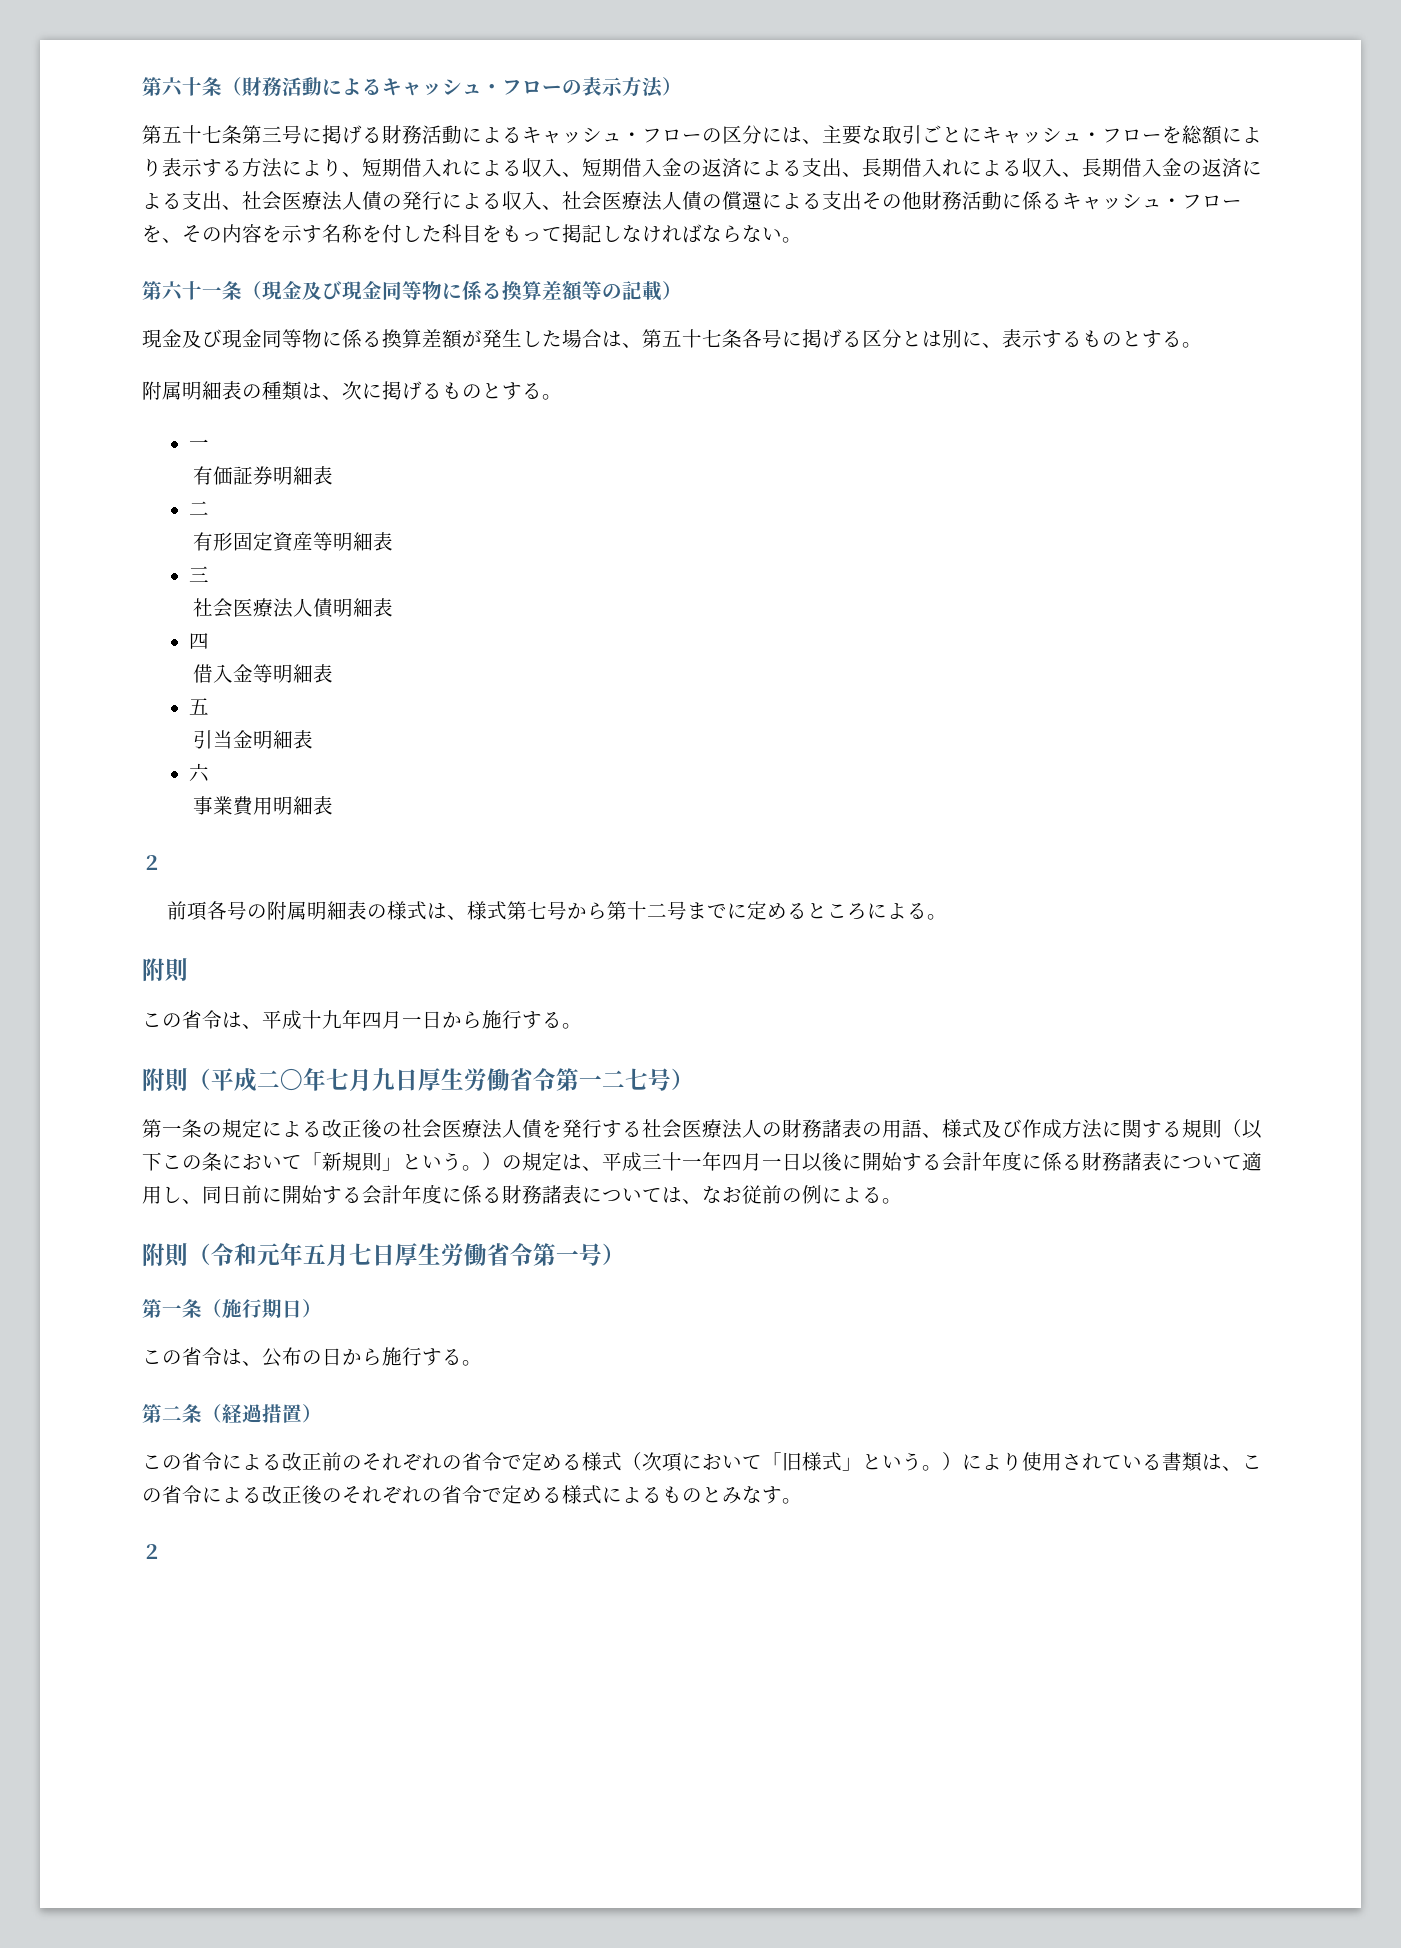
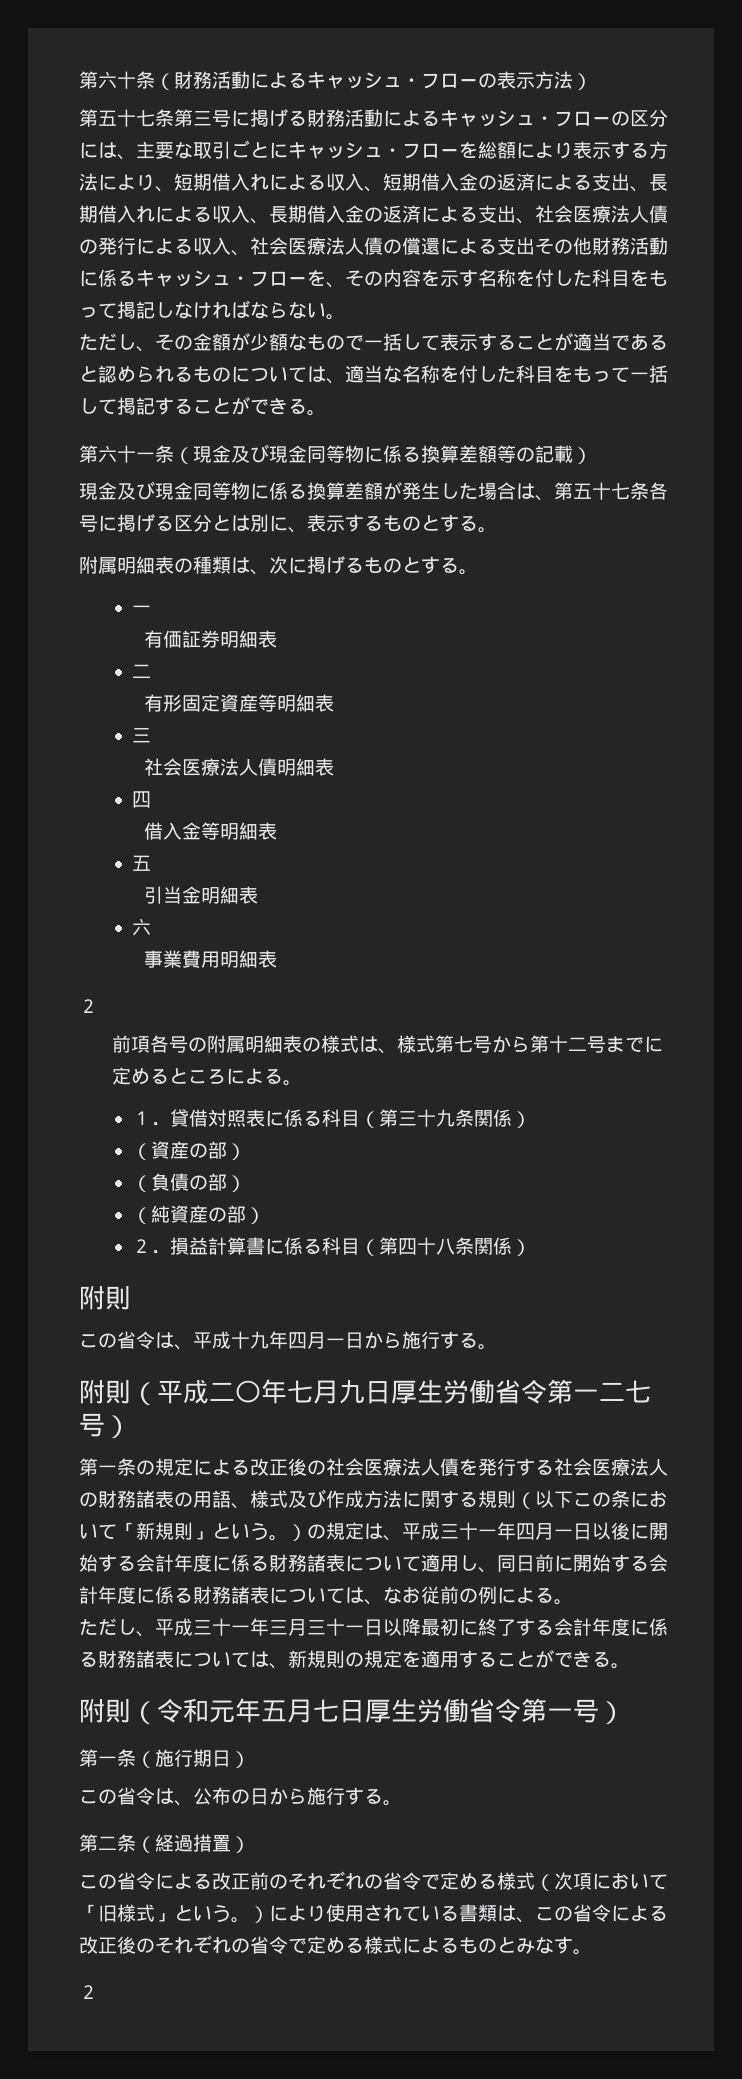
+ ただし、その金額が少額なもので一括して表示することが適当であると認められるものについては、適当な名称を付した科目をもって一括して掲記することができる。
+ １．貸借対照表に係る科目（第三十九条関係）
+ （資産の部）
+ （負債の部）
+ （純資産の部）
+ ２．損益計算書に係る科目（第四十八条関係）
+ ただし、平成三十一年三月三十一日以降最初に終了する会計年度に係る財務諸表については、新規則の規定を適用することができる。

